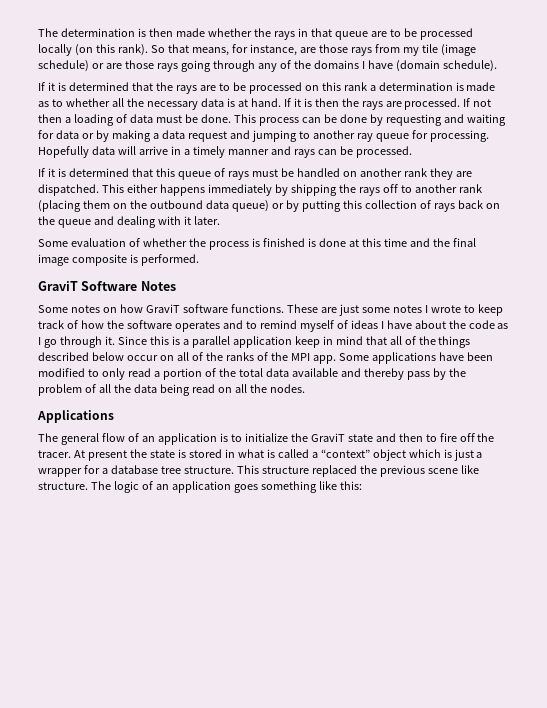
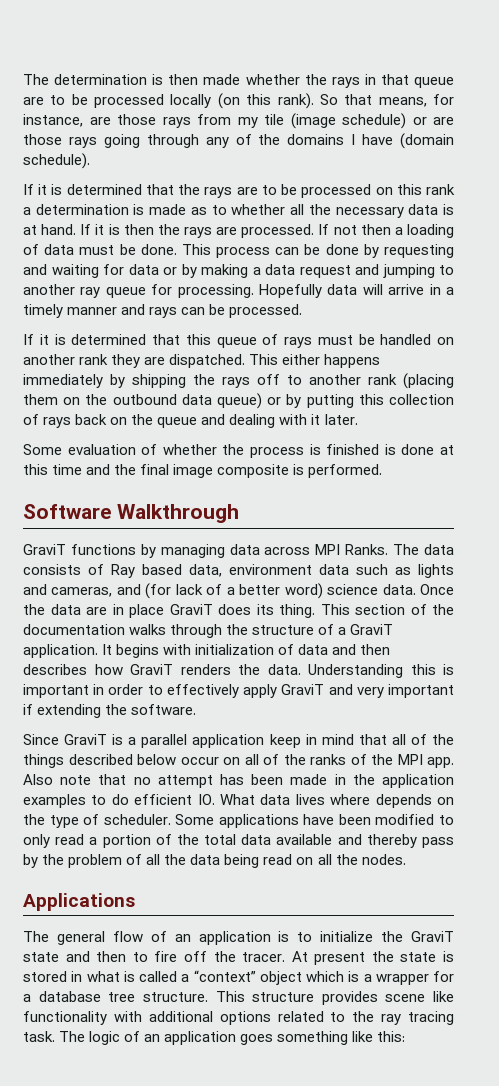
- GraviT Software Notes
- Some notes on how GraviT software functions. These are just some notes I wrote to keep track of how the software operates and to remind myself of ideas I have about the code as I go through it. Since this is a parallel application keep in mind that all of the things described below occur on all of the ranks of the MPI app.
+ Software Walkthrough
+ GraviT functions by managing data across MPI Ranks. The data consists of Ray based data, environment data such as lights and cameras, and (for lack of a better word) science data. Once the data are in place GraviT does its thing. This section of the documentation walks through the structure of a GraviT application. It begins with initialization of data and then describes how GraviT renders the data. Understanding this is important in order to effectively apply GraviT and very important if extending the software.
+ Since GraviT is a parallel application keep in mind that all of the things described below occur on all of the ranks of the MPI app.
+ Also note that no attempt has been made in the application examples to do efficient IO. What data lives where depends on the type of scheduler.
- At present the state is stored in what is called a “context” object which is just a wrapper for a database tree structure.
+ At present the state is stored in what is called a “context” object which is a wrapper for a database tree structure.
- This structure replaced the previous scene like structure.
+ This structure provides scene like functionality with additional options related to the ray tracing task.

